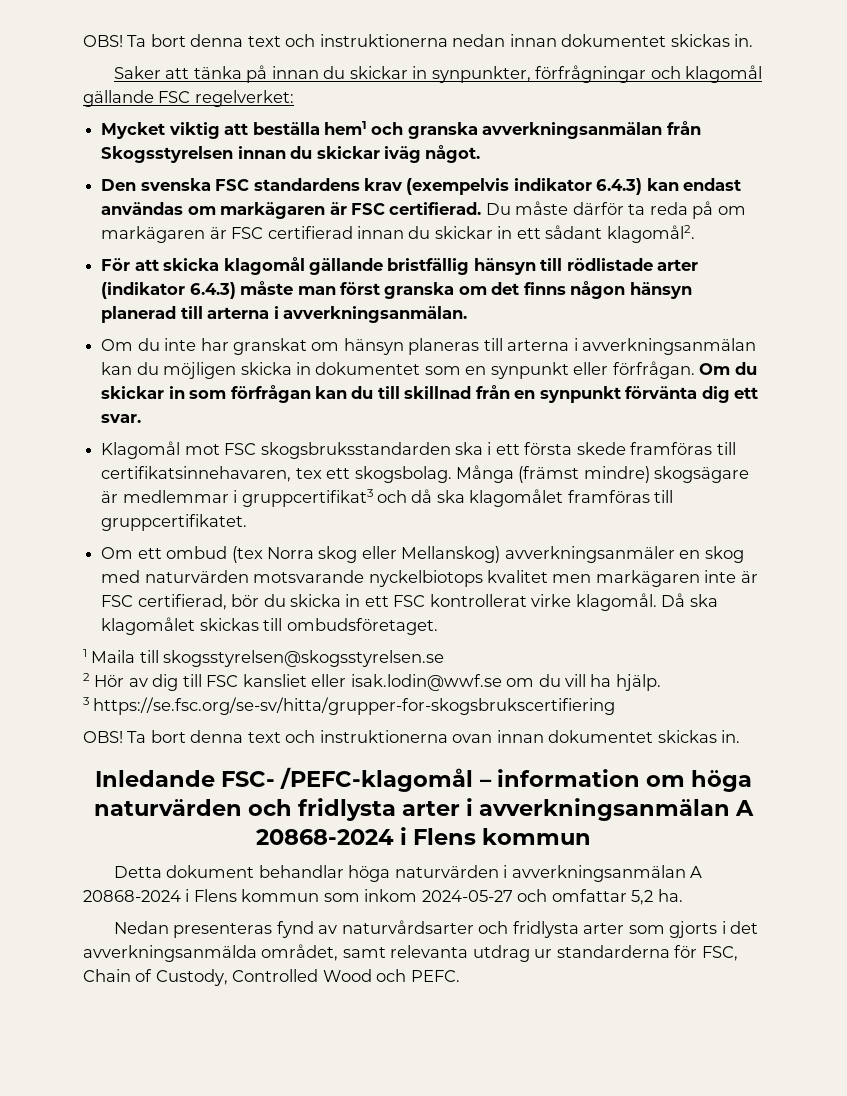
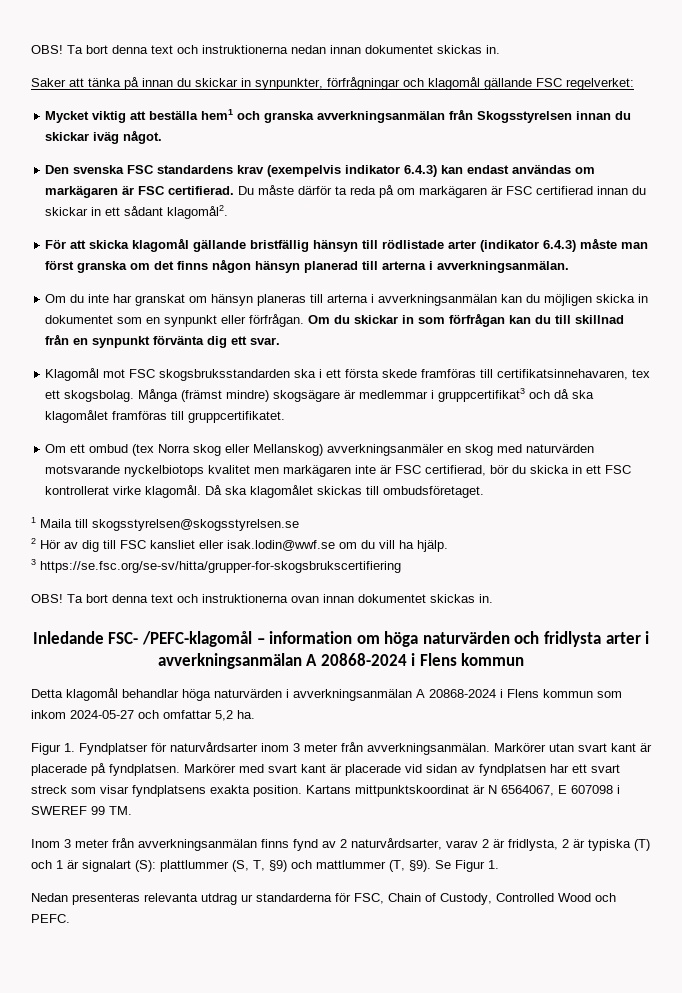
- Detta dokument behandlar höga naturvärden i avverkningsanmälan A 20868-2024 i Flens kommun som inkom 2024-05-27 och omfattar 5,2 ha.
+ Detta klagomål behandlar höga naturvärden i avverkningsanmälan A 20868-2024 i Flens kommun som inkom 2024-05-27 och omfattar 5,2 ha.
- Nedan presenteras fynd av naturvårdsarter och fridlysta arter som gjorts i det avverkningsanmälda området, samt relevanta utdrag ur standarderna för FSC, Chain of Custody, Controlled Wood och PEFC.
+ Figur 1. Fyndplatser för naturvårdsarter inom 3 meter från avverkningsanmälan. Markörer utan svart kant är placerade på fyndplatsen. Markörer med svart kant är placerade vid sidan av fyndplatsen har ett svart streck som visar fyndplatsens exakta position. Kartans mittpunktskoordinat är N 6564067, E 607098 i SWEREF 99 TM.
+ Inom 3 meter från avverkningsanmälan finns fynd av 2 naturvårdsarter, varav 2 är fridlysta, 2 är typiska (T) och 1 är signalart (S): plattlummer (S, T, §9) och mattlummer (T, §9). Se Figur 1.
+ Nedan presenteras relevanta utdrag ur standarderna för FSC, Chain of Custody, Controlled Wood och PEFC.

